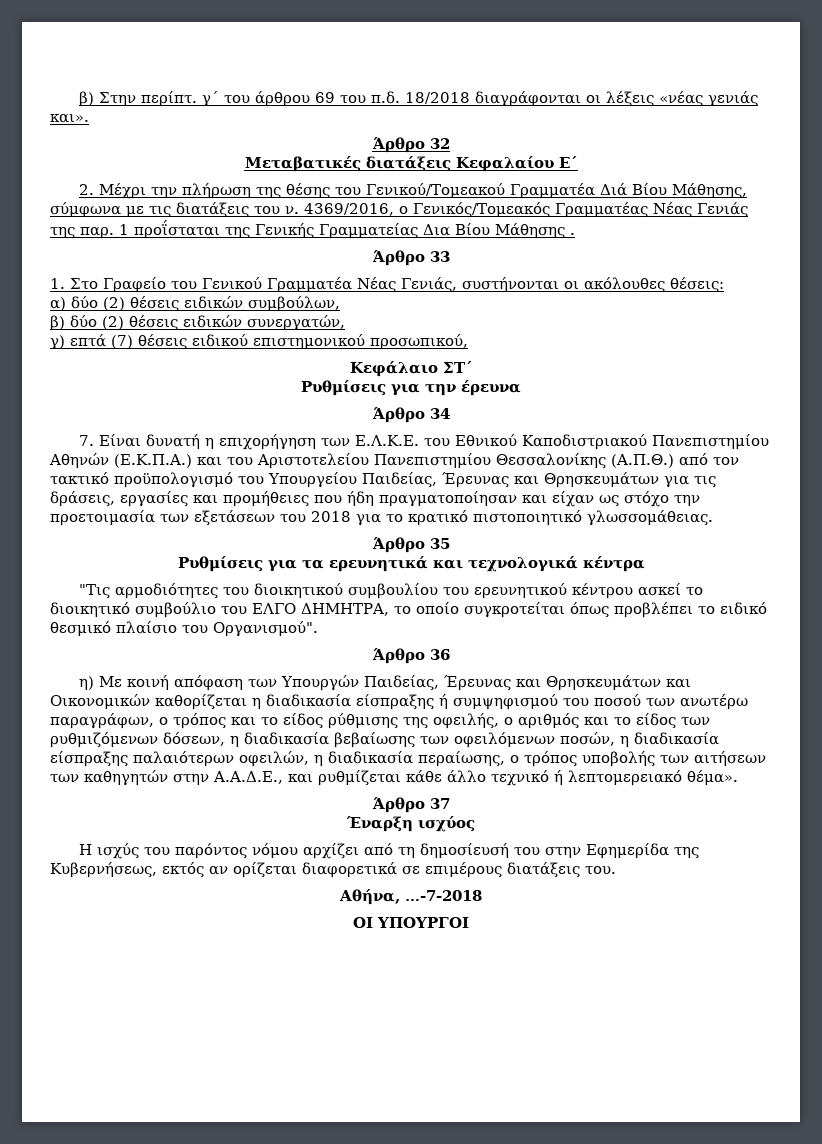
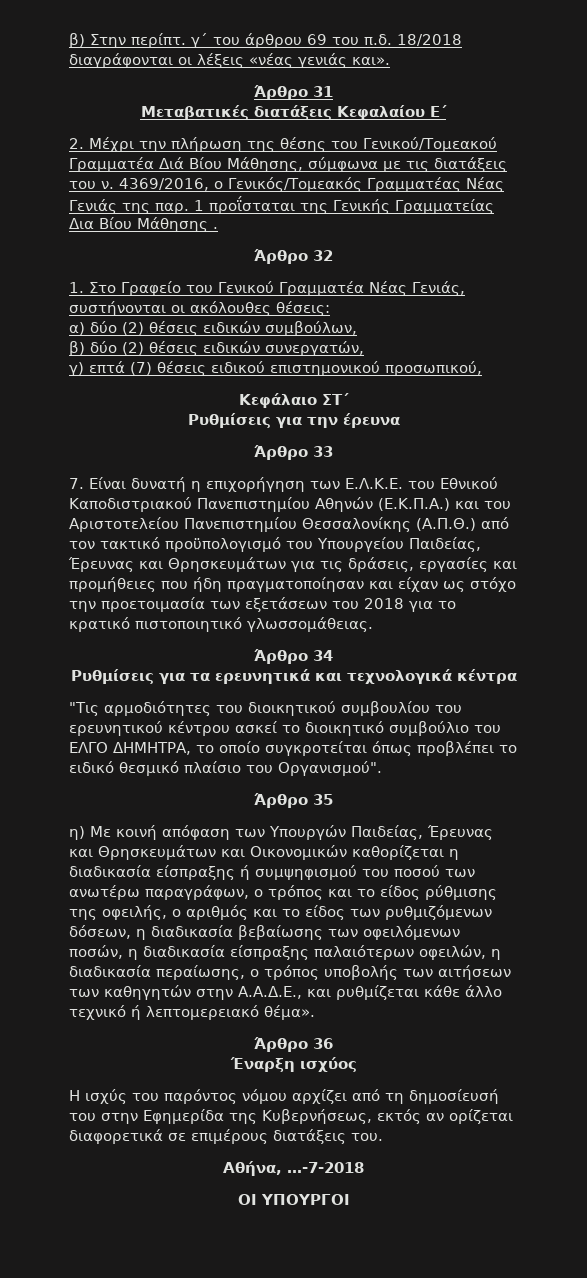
- Άρθρο 32
+ Άρθρο 31
- Άρθρο 33
+ Άρθρο 32
- Άρθρο 34
+ Άρθρο 33
- Άρθρο 35
+ Άρθρο 34
- Άρθρο 36
+ Άρθρο 35
- Άρθρο 37
+ Άρθρο 36

